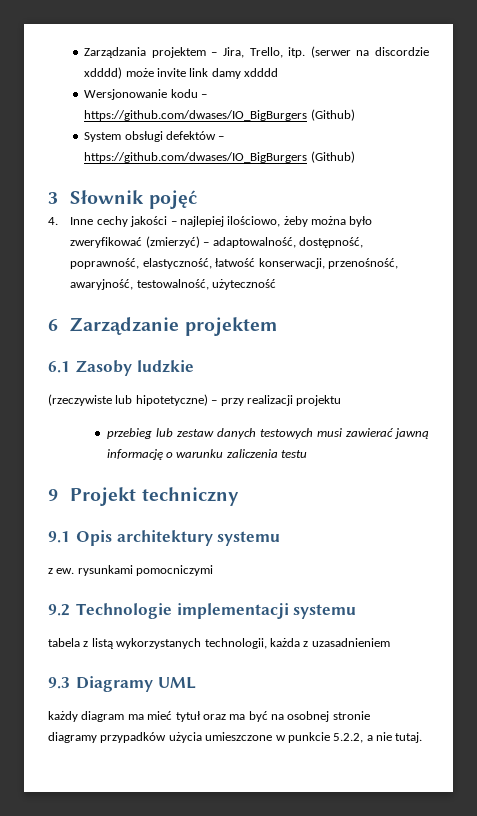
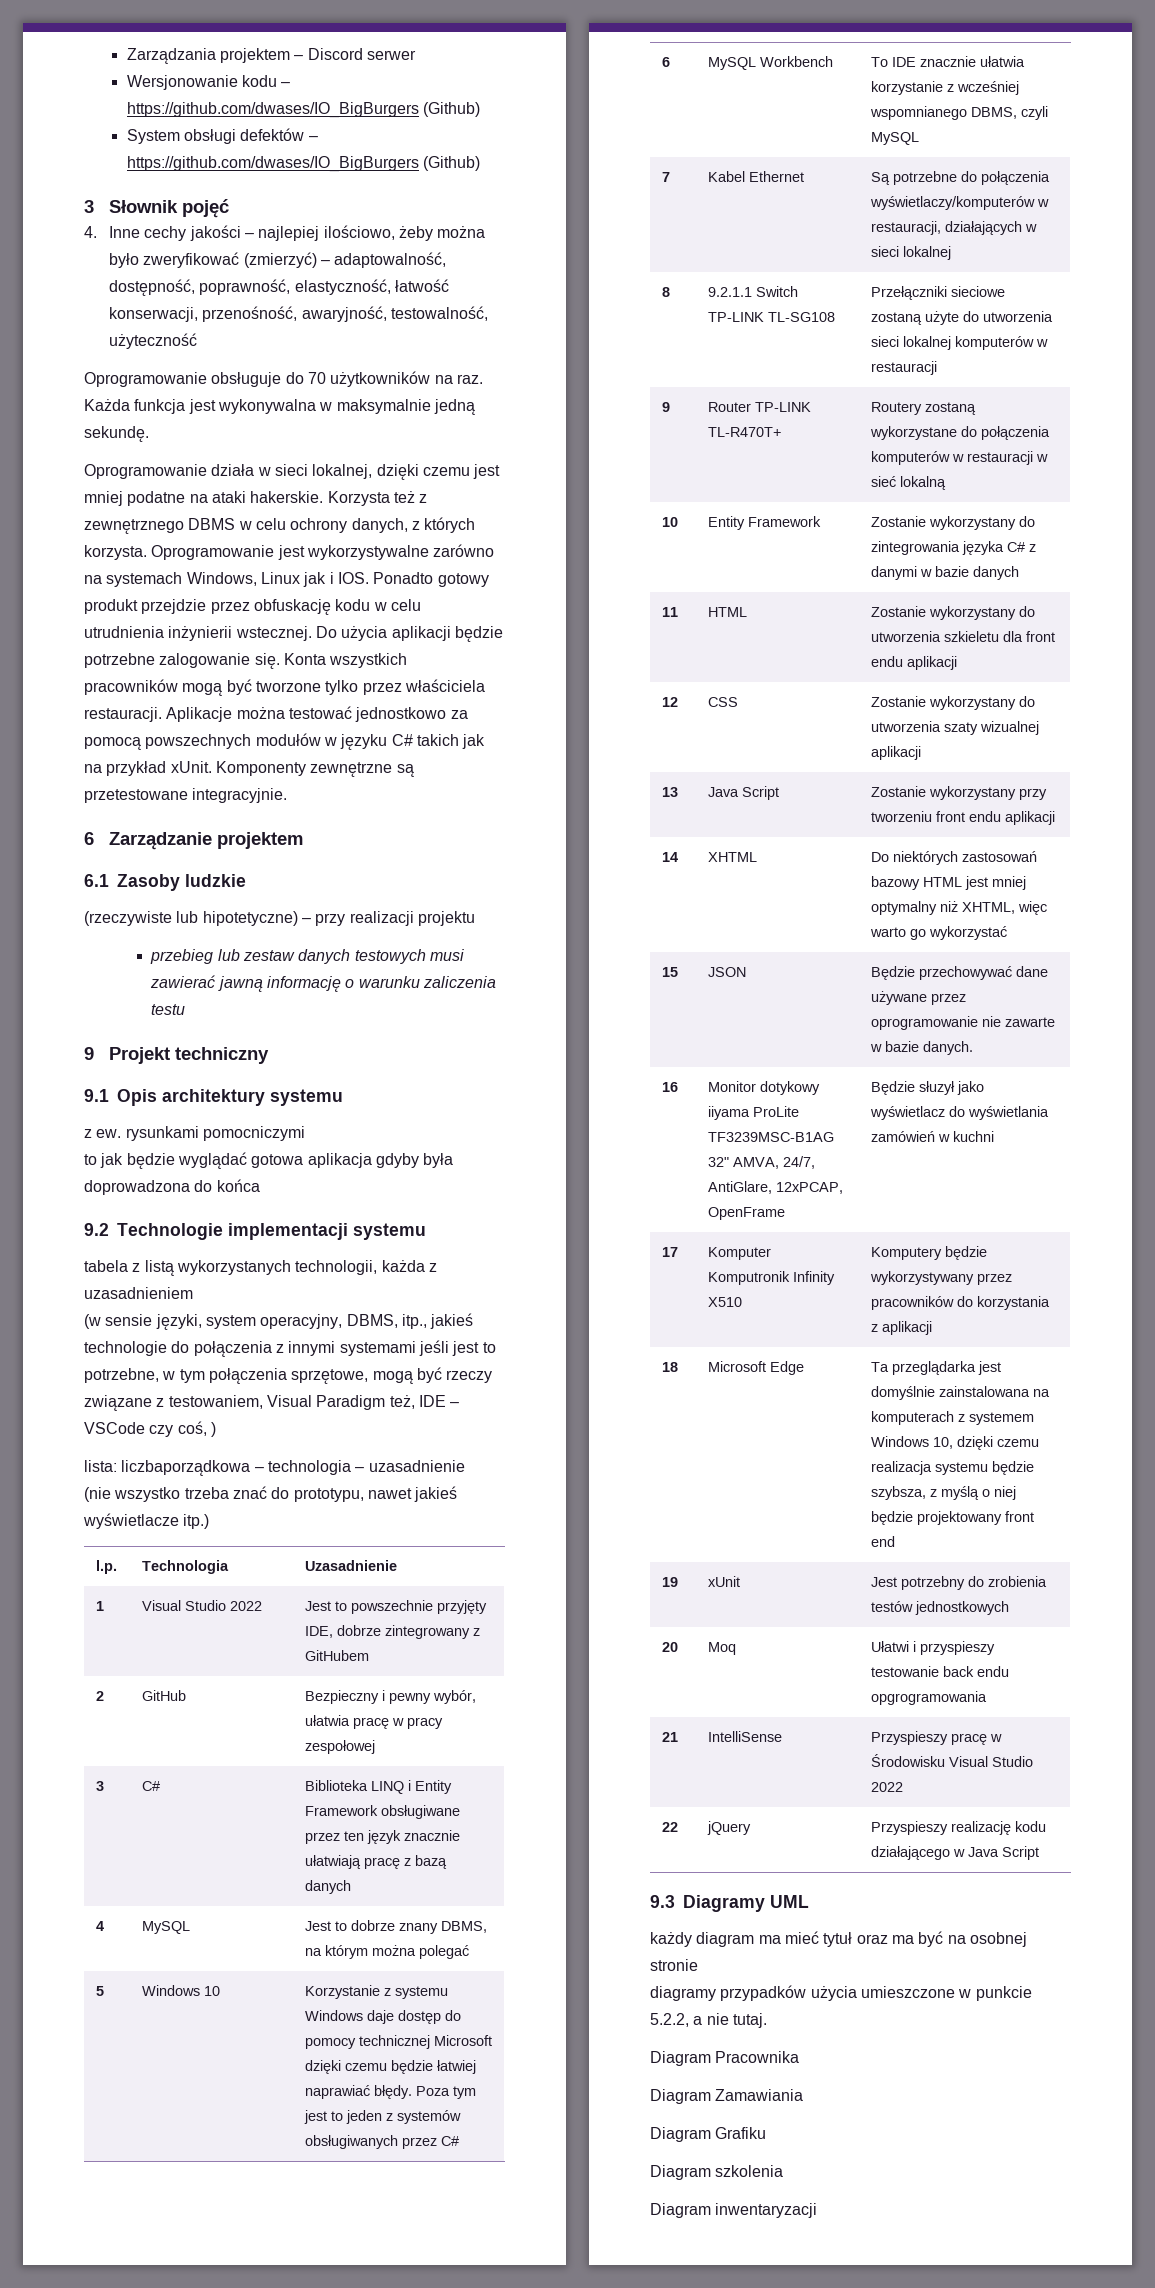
- Zarządzania projektem – Jira, Trello, itp. (serwer na discordzie xdddd) może invite link damy xdddd
+ Zarządzania projektem – Discord serwer
+ Oprogramowanie obsługuje do 70 użytkowników na raz. Każda funkcja jest wykonywalna w maksymalnie jedną sekundę.
+ Oprogramowanie działa w sieci lokalnej, dzięki czemu jest mniej podatne na ataki hakerskie. Korzysta też z zewnętrznego DBMS w celu ochrony danych, z których korzysta. Oprogramowanie jest wykorzystywalne zarówno na systemach Windows, Linux jak i IOS. Ponadto gotowy produkt przejdzie przez obfuskację kodu w celu utrudnienia inżynierii wstecznej. Do użycia aplikacji będzie potrzebne zalogowanie się. Konta wszystkich pracowników mogą być tworzone tylko przez właściciela restauracji. Aplikacje można testować jednostkowo za pomocą powszechnych modułów w języku C# takich jak na przykład xUnit. Komponenty zewnętrzne są przetestowane integracyjnie.
+ to jak będzie wyglądać gotowa aplikacja gdyby była doprowadzona do końca
+ (w sensie języki, system operacyjny, DBMS, itp., jakieś technologie do połączenia z innymi systemami jeśli jest to potrzebne, w tym połączenia sprzętowe, mogą być rzeczy związane z testowaniem, Visual Paradigm też, IDE – VSCode czy coś, )
+ lista: liczbaporządkowa – technologia – uzasadnienie
+ (nie wszystko trzeba znać do prototypu, nawet jakieś wyświetlacze itp.)
+ l.p. | Technologia | Uzasadnienie
+ 1 | Visual Studio 2022 | Jest to powszechnie przyjęty IDE, dobrze zintegrowany z GitHubem
+ 2 | GitHub | Bezpieczny i pewny wybór, ułatwia pracę w pracy zespołowej
+ 3 | C# | Biblioteka LINQ i Entity Framework obsługiwane przez ten język znacznie ułatwiają pracę z bazą danych
+ 4 | MySQL | Jest to dobrze znany DBMS, na którym można polegać
+ 5 | Windows 10 | Korzystanie z systemu Windows daje dostęp do pomocy technicznej Microsoft dzięki czemu będzie łatwiej naprawiać błędy. Poza tym jest to jeden z systemów obsługiwanych przez C#
+ 6 | MySQL Workbench | To IDE znacznie ułatwia korzystanie z wcześniej wspomnianego DBMS, czyli MySQL
+ 7 | Kabel Ethernet | Są potrzebne do połączenia wyświetlaczy/komputerów w restauracji, działających w sieci lokalnej
+ 8 | 9.2.1.1 Switch TP-LINK TL-SG108 | Przełączniki sieciowe zostaną użyte do utworzenia sieci lokalnej komputerów w restauracji
+ 9 | Router TP-LINK TL-R470T+ | Routery zostaną wykorzystane do połączenia komputerów w restauracji w sieć lokalną
+ 10 | Entity Framework | Zostanie wykorzystany do zintegrowania języka C# z danymi w bazie danych
+ 11 | HTML | Zostanie wykorzystany do utworzenia szkieletu dla front endu aplikacji
+ 12 | CSS | Zostanie wykorzystany do utworzenia szaty wizualnej aplikacji
+ 13 | Java Script | Zostanie wykorzystany przy tworzeniu front endu aplikacji
+ 14 | XHTML | Do niektórych zastosowań bazowy HTML jest mniej optymalny niż XHTML, więc warto go wykorzystać
+ 15 | JSON | Będzie przechowywać dane używane przez oprogramowanie nie zawarte w bazie danych.
+ 16 | Monitor dotykowy iiyama ProLite TF3239MSC-B1AG 32" AMVA, 24/7, AntiGlare, 12xPCAP, OpenFrame | Będzie słuzył jako wyświetlacz do wyświetlania zamówień w kuchni
+ 17 | Komputer Komputronik Infinity X510 | Komputery będzie wykorzystywany przez pracowników do korzystania z aplikacji
+ 18 | Microsoft Edge | Ta przeglądarka jest domyślnie zainstalowana na komputerach z systemem Windows 10, dzięki czemu realizacja systemu będzie szybsza, z myślą o niej będzie projektowany front end
+ 19 | xUnit | Jest potrzebny do zrobienia testów jednostkowych
+ 20 | Moq | Ułatwi i przyspieszy testowanie back endu opgrogramowania
+ 21 | IntelliSense | Przyspieszy pracę w Środowisku Visual Studio 2022
+ 22 | jQuery | Przyspieszy realizację kodu działającego w Java Script
+ Diagram Pracownika
+ Diagram Zamawiania
+ Diagram Grafiku
+ Diagram szkolenia
+ Diagram inwentaryzacji

